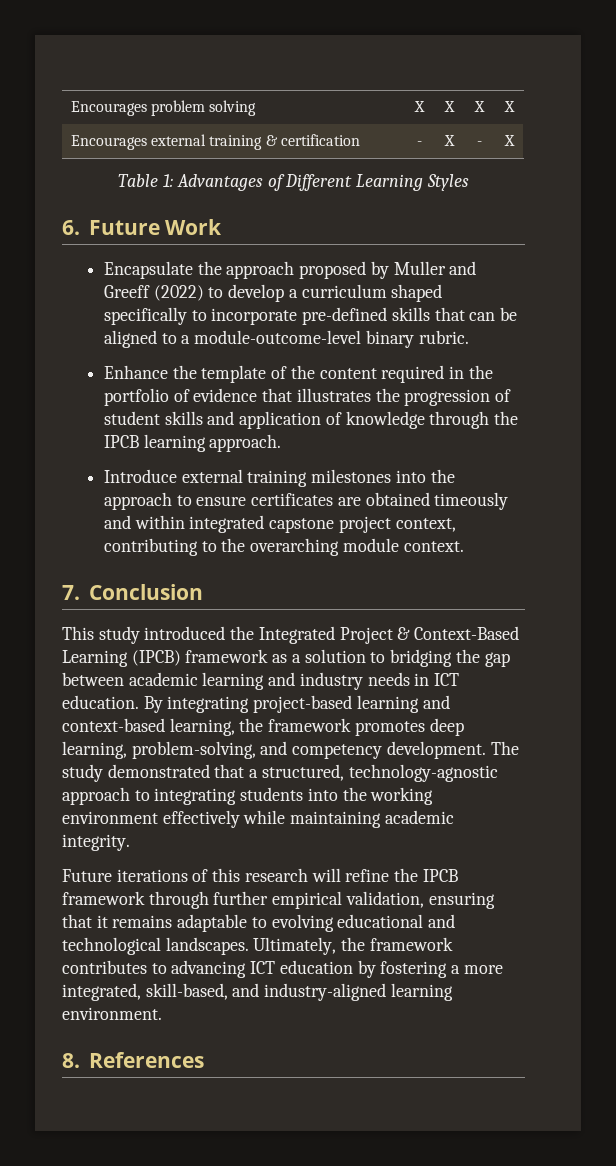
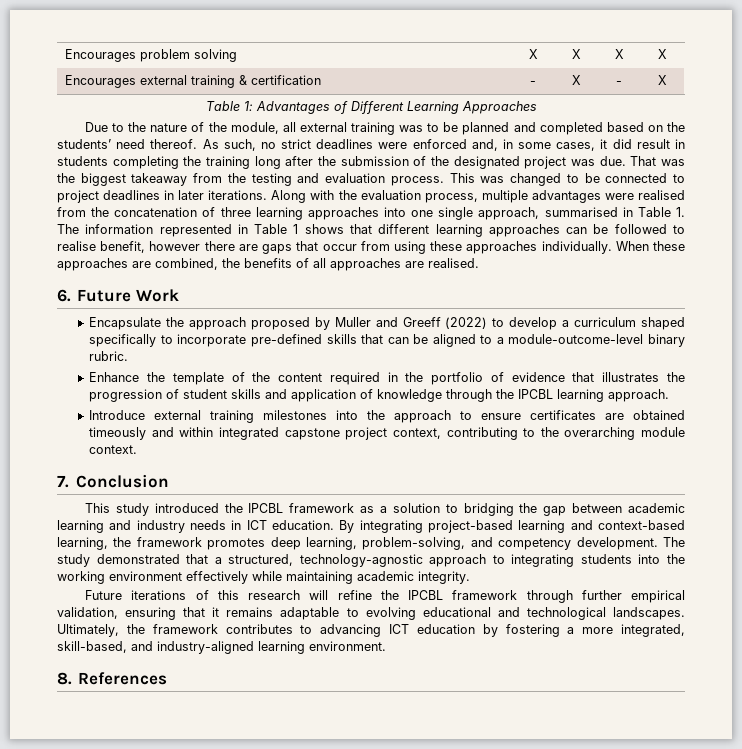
- Table 1: Advantages of Different Learning Styles
+ Table 1: Advantages of Different Learning Approaches
+ Due to the nature of the module, all external training was to be planned and completed based on the students’ need thereof. As such, no strict deadlines were enforced and, in some cases, it did result in students completing the training long after the submission of the designated project was due. That was the biggest takeaway from the testing and evaluation process. This was changed to be connected to project deadlines in later iterations. Along with the evaluation process, multiple advantages were realised from the concatenation of three learning approaches into one single approach, summarised in Table 1. The information represented in Table 1 shows that different learning approaches can be followed to realise benefit, however there are gaps that occur from using these approaches individually. When these approaches are combined, the benefits of all approaches are realised.
- Enhance the template of the content required in the portfolio of evidence that illustrates the progression of student skills and application of knowledge through the IPCB learning approach.
+ Enhance the template of the content required in the portfolio of evidence that illustrates the progression of student skills and application of knowledge through the IPCBL learning approach.
- This study introduced the Integrated Project & Context-Based Learning (IPCB) framework as a solution to bridging the gap between academic learning and industry needs in ICT education.
+ This study introduced the IPCBL framework as a solution to bridging the gap between academic learning and industry needs in ICT education.
- Future iterations of this research will refine the IPCB framework through further empirical validation, ensuring that it remains adaptable to evolving educational and technological landscapes.
+ Future iterations of this research will refine the IPCBL framework through further empirical validation, ensuring that it remains adaptable to evolving educational and technological landscapes.

